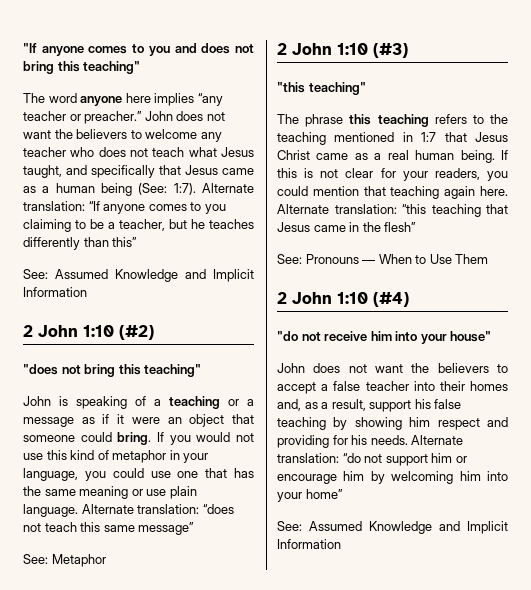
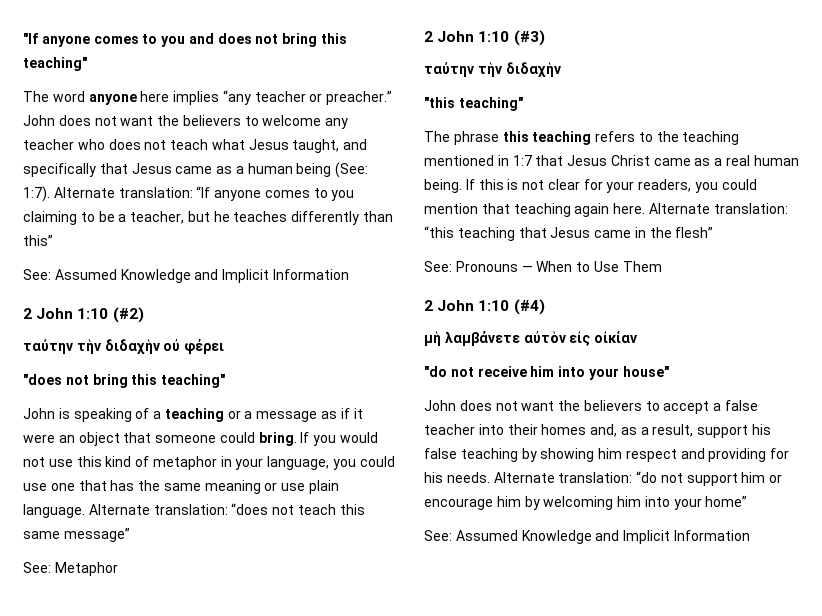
+ ταύτην τὴν διδαχὴν οὐ φέρει
  2 John 1:10 (#3)
+ ταύτην τὴν διδαχὴν
+ μὴ λαμβάνετε αὐτὸν εἰς οἰκίαν

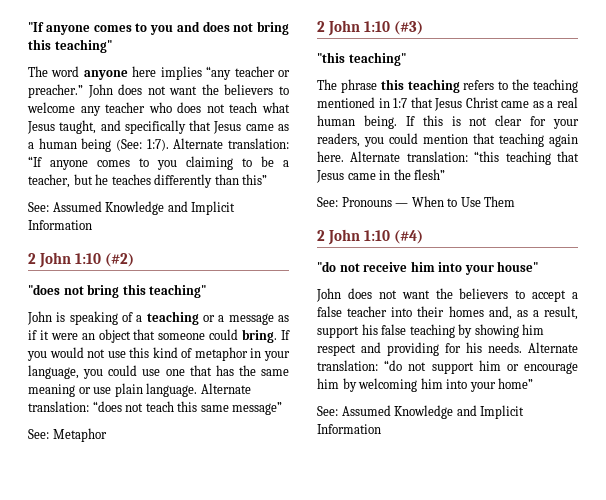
- ταύτην τὴν διδαχὴν οὐ φέρει
  2 John 1:10 (#3)
- ταύτην τὴν διδαχὴν
- μὴ λαμβάνετε αὐτὸν εἰς οἰκίαν

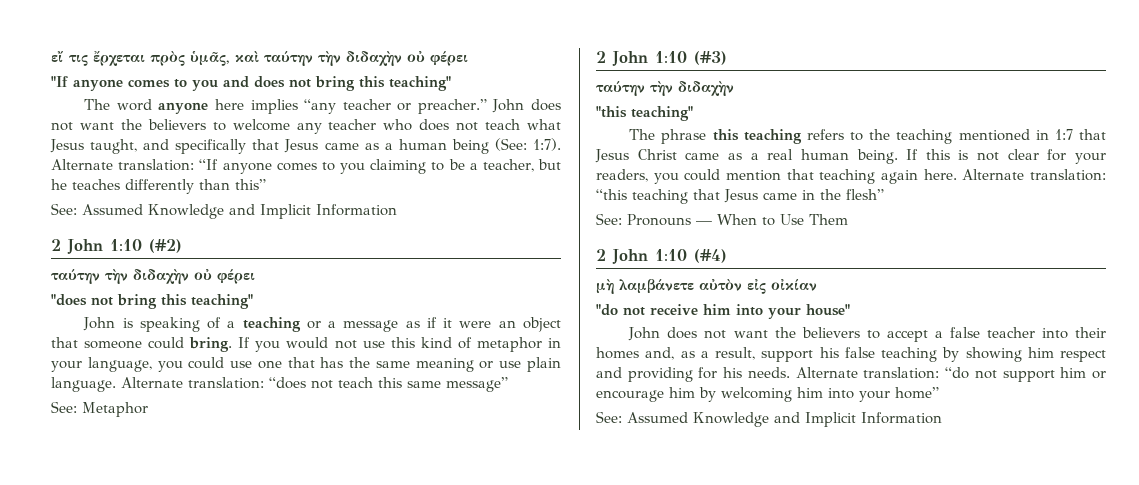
+ εἴ τις ἔρχεται πρὸς ὑμᾶς, καὶ ταύτην τὴν διδαχὴν οὐ φέρει
  2 John 1:10 (#2)
+ ταύτην τὴν διδαχὴν οὐ φέρει
  2 John 1:10 (#3)
+ ταύτην τὴν διδαχὴν
+ μὴ λαμβάνετε αὐτὸν εἰς οἰκίαν

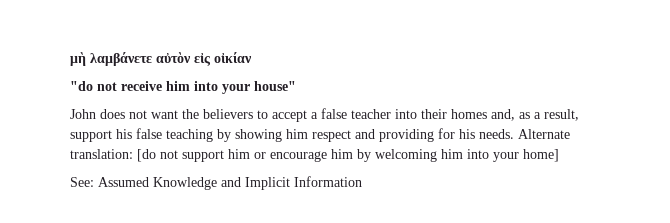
- εἴ τις ἔρχεται πρὸς ὑμᾶς, καὶ ταύτην τὴν διδαχὴν οὐ φέρει
- "If anyone comes to you and does not bring this teaching"
- The word anyone here implies “any teacher or preacher.” John does not want the believers to welcome any teacher who does not teach what Jesus taught, and specifically that Jesus came as a human being (See: 1:7). Alternate translation: “If anyone comes to you claiming to be a teacher, but he teaches differently than this”
- See: Assumed Knowledge and Implicit Information
- 2 John 1:10 (#2)
- ταύτην τὴν διδαχὴν οὐ φέρει
- "does not bring this teaching"
- John is speaking of a teaching or a message as if it were an object that someone could bring. If you would not use this kind of metaphor in your language, you could use one that has the same meaning or use plain language. Alternate translation: “does not teach this same message”
- See: Metaphor
- 2 John 1:10 (#3)
- ταύτην τὴν διδαχὴν
- "this teaching"
- The phrase this teaching refers to the teaching mentioned in 1:7 that Jesus Christ came as a real human being. If this is not clear for your readers, you could mention that teaching again here. Alternate translation: “this teaching that Jesus came in the flesh”
- See: Pronouns — When to Use Them
- 2 John 1:10 (#4)
- Alternate translation: “do not support him or encourage him by welcoming him into your home”
+ Alternate translation: [do not support him or encourage him by welcoming him into your home]

